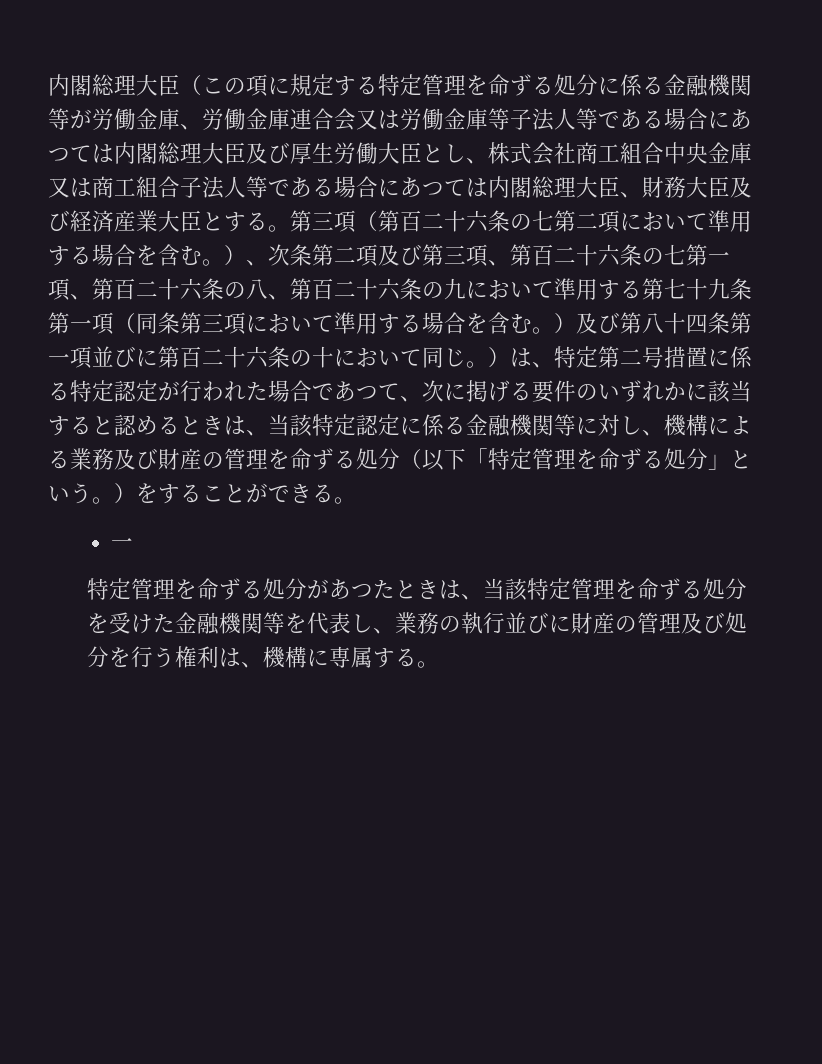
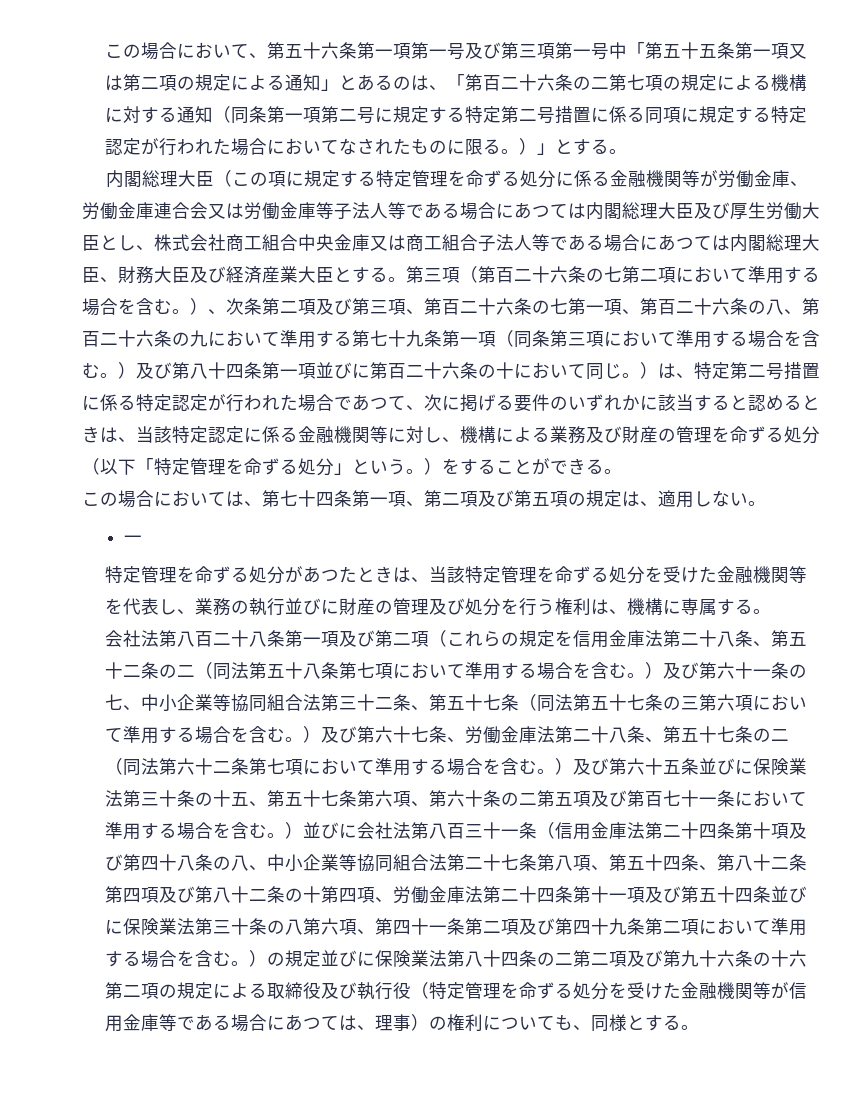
+ この場合において、第五十六条第一項第一号及び第三項第一号中「第五十五条第一項又は第二項の規定による通知」とあるのは、「第百二十六条の二第七項の規定による機構に対する通知（同条第一項第二号に規定する特定第二号措置に係る同項に規定する特定認定が行われた場合においてなされたものに限る。）」とする。
+ この場合においては、第七十四条第一項、第二項及び第五項の規定は、適用しない。
+ 会社法第八百二十八条第一項及び第二項（これらの規定を信用金庫法第二十八条、第五十二条の二（同法第五十八条第七項において準用する場合を含む。）及び第六十一条の七、中小企業等協同組合法第三十二条、第五十七条（同法第五十七条の三第六項において準用する場合を含む。）及び第六十七条、労働金庫法第二十八条、第五十七条の二（同法第六十二条第七項において準用する場合を含む。）及び第六十五条並びに保険業法第三十条の十五、第五十七条第六項、第六十条の二第五項及び第百七十一条において準用する場合を含む。）並びに会社法第八百三十一条（信用金庫法第二十四条第十項及び第四十八条の八、中小企業等協同組合法第二十七条第八項、第五十四条、第八十二条第四項及び第八十二条の十第四項、労働金庫法第二十四条第十一項及び第五十四条並びに保険業法第三十条の八第六項、第四十一条第二項及び第四十九条第二項において準用する場合を含む。）の規定並びに保険業法第八十四条の二第二項及び第九十六条の十六第二項の規定による取締役及び執行役（特定管理を命ずる処分を受けた金融機関等が信用金庫等である場合にあつては、理事）の権利についても、同様とする。

